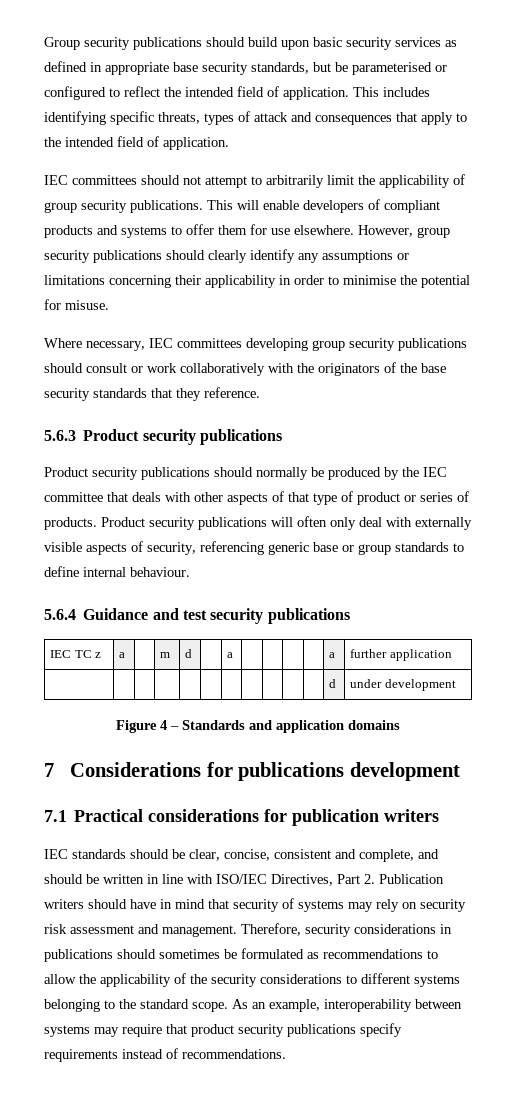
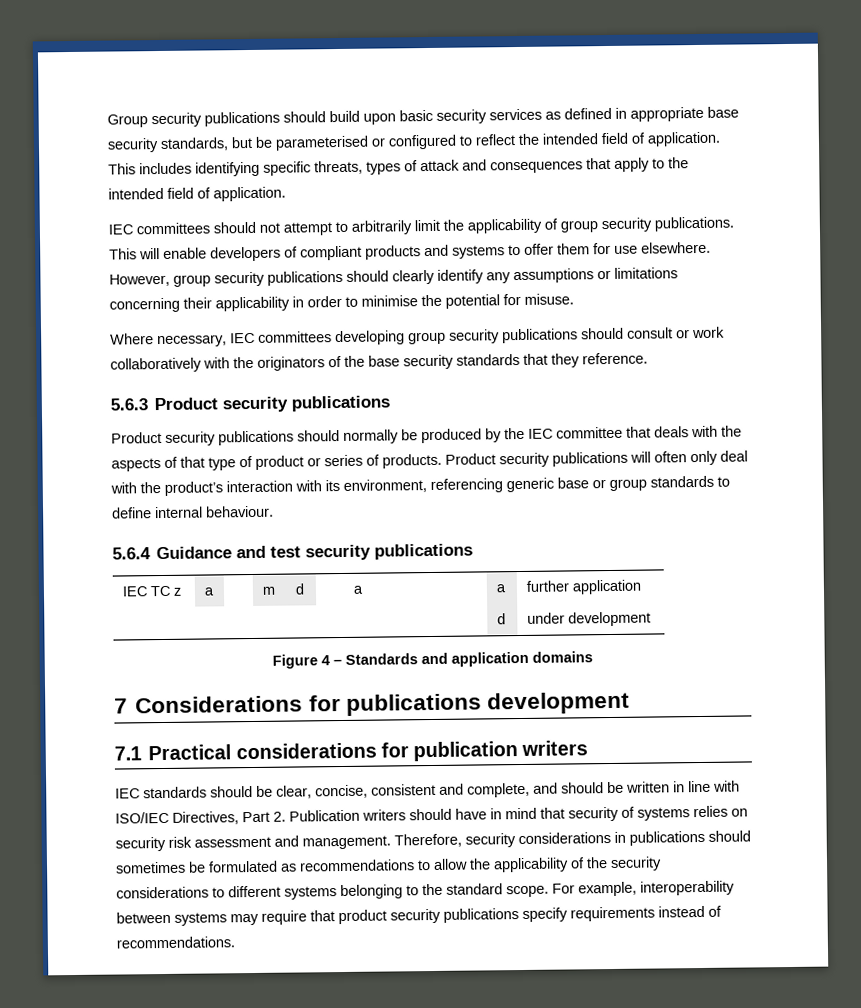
- Product security publications should normally be produced by the IEC committee that deals with other aspects of that type of product or series of products.
+ Product security publications should normally be produced by the IEC committee that deals with the aspects of that type of product or series of products.
- Product security publications will often only deal with externally visible aspects of security, referencing generic base or group standards to define internal behaviour.
+ Product security publications will often only deal with the product’s interaction with its environment, referencing generic base or group standards to define internal behaviour.
- IEC standards should be clear, concise, consistent and complete, and should be written in line with ISO/IEC Directives, Part 2. Publication writers should have in mind that security of systems may rely on security risk assessment and management.
+ IEC standards should be clear, concise, consistent and complete, and should be written in line with ISO/IEC Directives, Part 2. Publication writers should have in mind that security of systems relies on security risk assessment and management.
- As an example, interoperability between systems may require that product security publications specify requirements instead of recommendations.
+ For example, interoperability between systems may require that product security publications specify requirements instead of recommendations.

